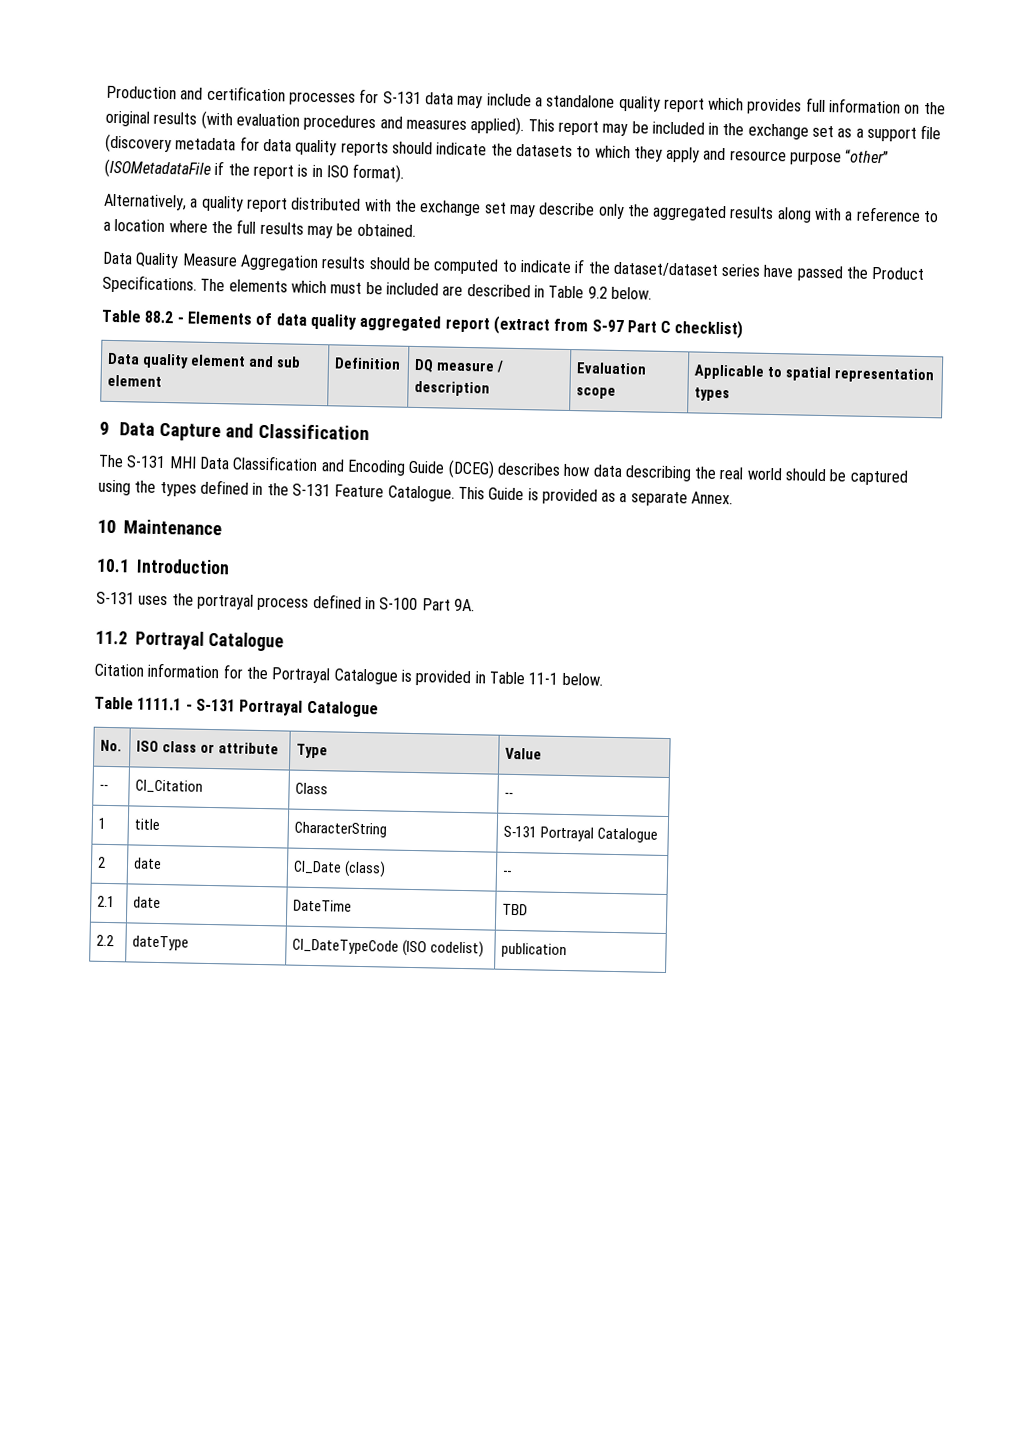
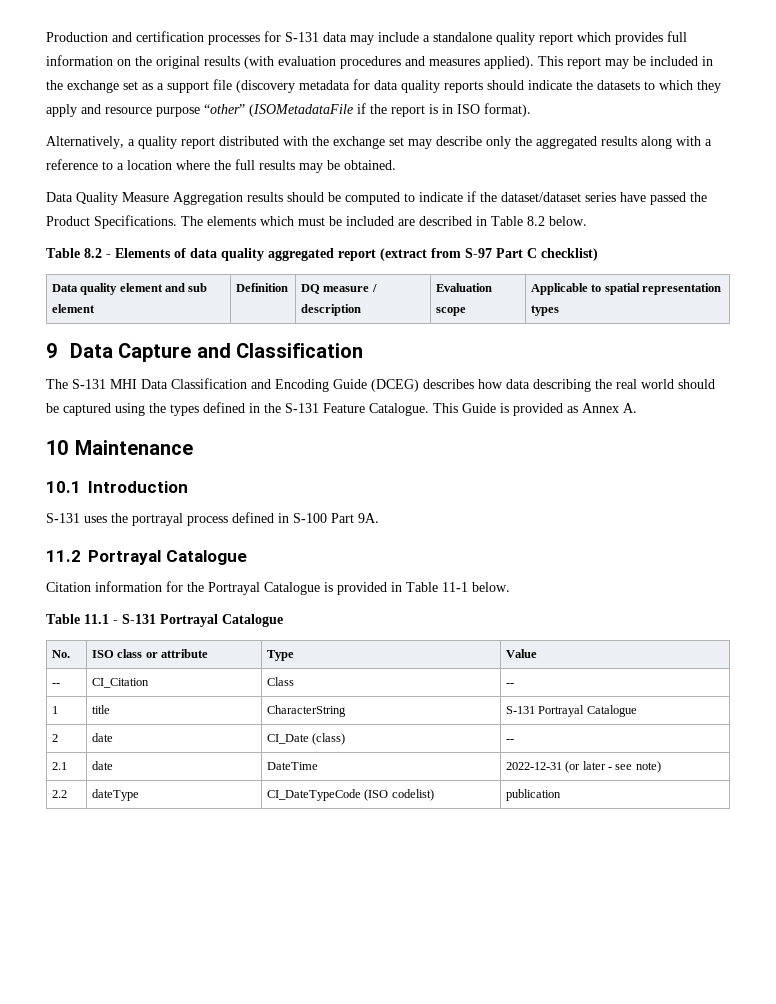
- The elements which must be included are described in Table 9.2 below.
- Table 88.2 - Elements of data quality aggregated report (extract from S-97 Part C checklist)
+ The elements which must be included are described in Table 8.2 below.
+ Table 8.2 - Elements of data quality aggregated report (extract from S-97 Part C checklist)
- This Guide is provided as a separate Annex.
+ This Guide is provided as Annex A.
- Table 1111.1 - S-131 Portrayal Catalogue
+ Table 11.1 - S-131 Portrayal Catalogue
- 2.1 | date | DateTime | TBD
+ 2.1 | date | DateTime | 2022-12-31 (or later - see note)

